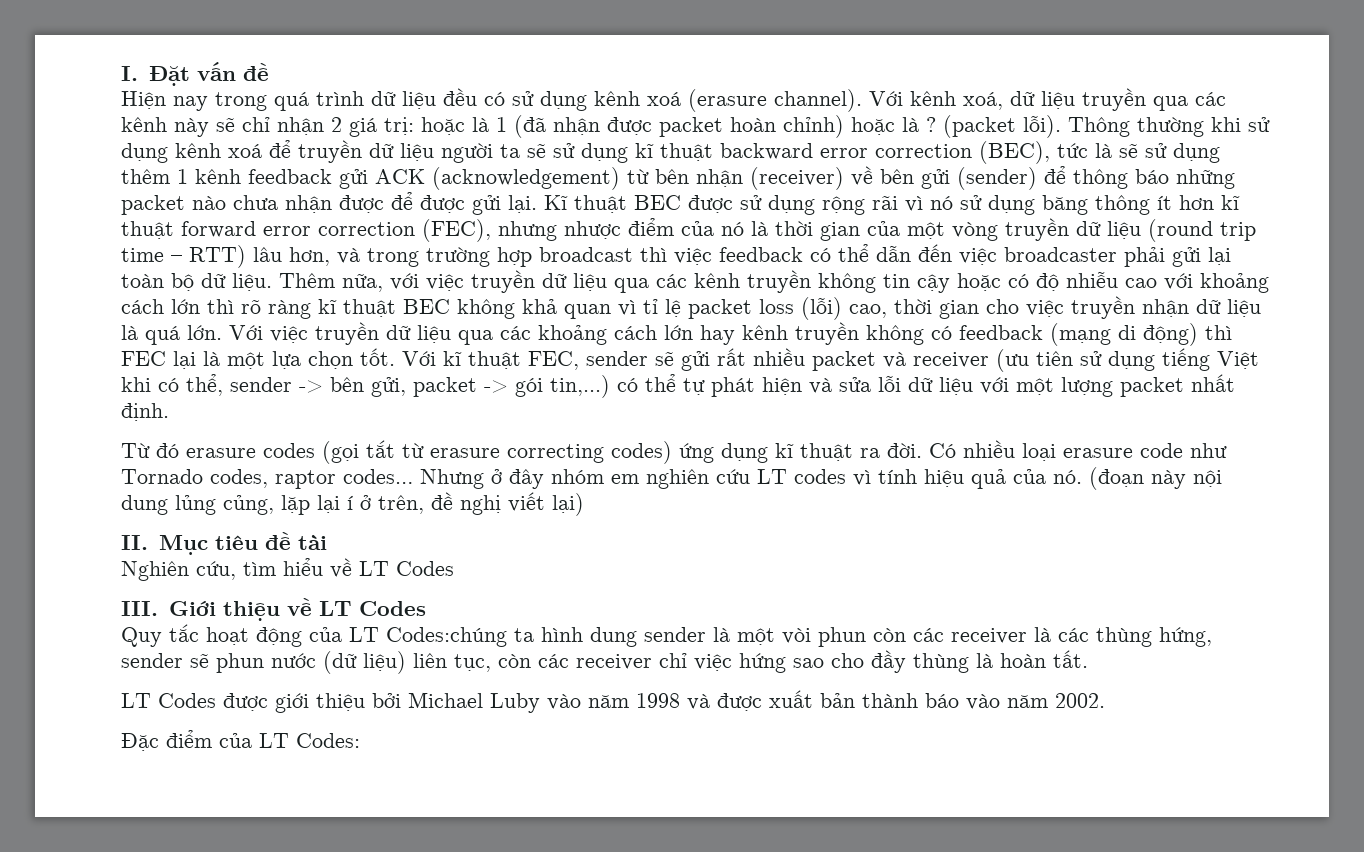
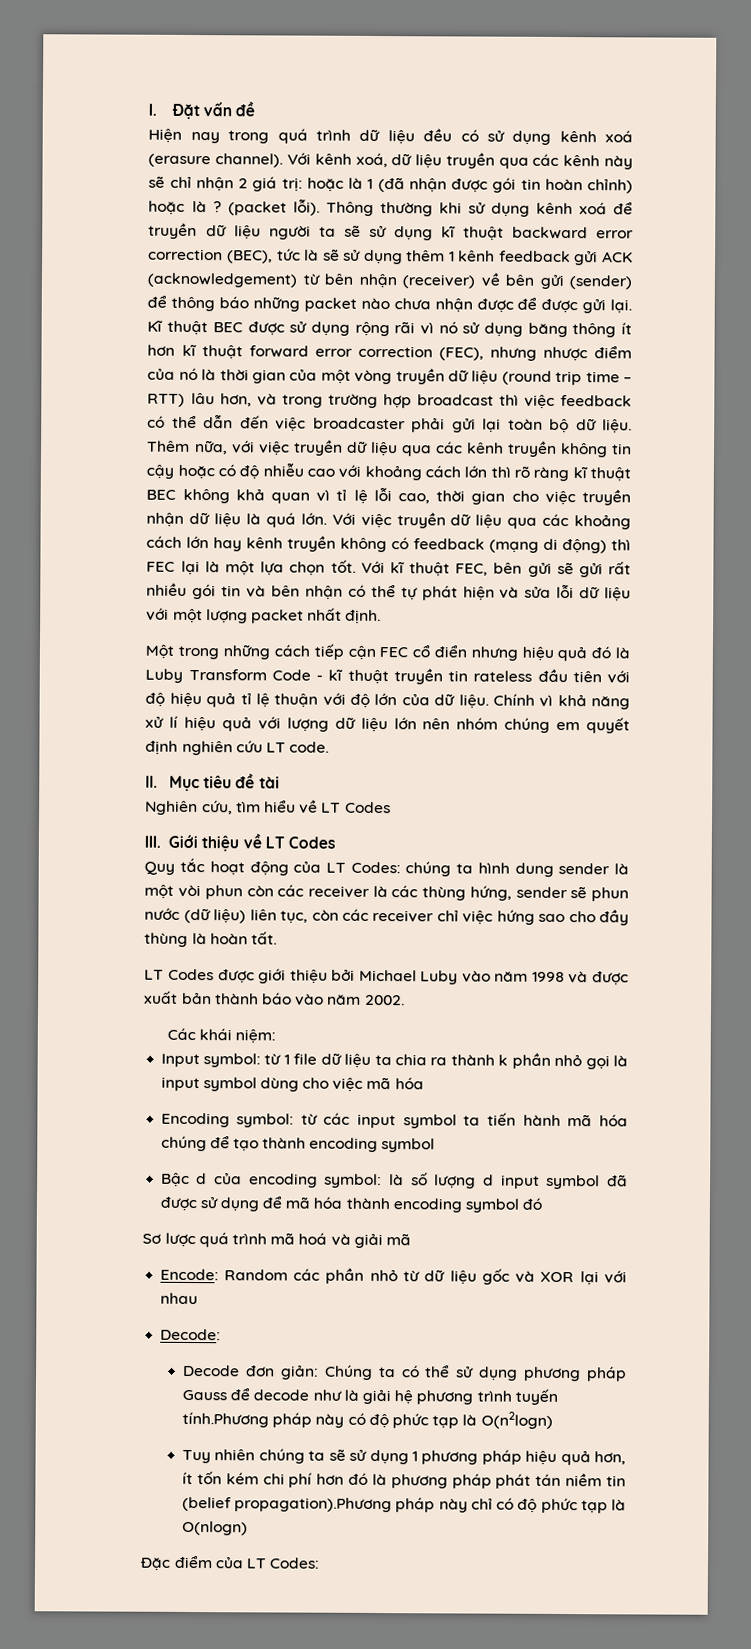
- Với kênh xoá, dữ liệu truyền qua các kênh này sẽ chỉ nhận 2 giá trị: hoặc là 1 (đã nhận được packet hoàn chỉnh) hoặc là ?
+ Với kênh xoá, dữ liệu truyền qua các kênh này sẽ chỉ nhận 2 giá trị: hoặc là 1 (đã nhận được gói tin hoàn chỉnh) hoặc là ?
- Thêm nữa, với việc truyền dữ liệu qua các kênh truyền không tin cậy hoặc có độ nhiễu cao với khoảng cách lớn thì rõ ràng kĩ thuật BEC không khả quan vì tỉ lệ packet loss (lỗi) cao, thời gian cho việc truyền nhận dữ liệu là quá lớn.
+ Thêm nữa, với việc truyền dữ liệu qua các kênh truyền không tin cậy hoặc có độ nhiễu cao với khoảng cách lớn thì rõ ràng kĩ thuật BEC không khả quan vì tỉ lệ lỗi cao, thời gian cho việc truyền nhận dữ liệu là quá lớn.
- Với kĩ thuật FEC, sender sẽ gửi rất nhiều packet và receiver (ưu tiên sử dụng tiếng Việt khi có thể, sender -> bên gửi, packet -> gói tin,...) có thể tự phát hiện và sửa lỗi dữ liệu với một lượng packet nhất định.
+ Với kĩ thuật FEC, bên gửi sẽ gửi rất nhiều gói tin và bên nhận có thể tự phát hiện và sửa lỗi dữ liệu với một lượng packet nhất định.
- Từ đó erasure codes (gọi tắt từ erasure correcting codes) ứng dụng kĩ thuật ra đời. Có nhiều loại erasure code như Tornado codes, raptor codes… Nhưng ở đây nhóm em nghiên cứu LT codes vì tính hiệu quả của nó. (đoạn này nội dung lủng củng, lặp lại í ở trên, đề nghị viết lại)
+ Một trong những cách tiếp cận FEC cổ điển nhưng hiệu quả đó là Luby Transform Code - kĩ thuật truyền tin rateless đầu tiên với độ hiệu quả tỉ lệ thuận với độ lớn của dữ liệu. Chính vì khả năng xử lí hiệu quả với lượng dữ liệu lớn nên nhóm chúng em quyết định nghiên cứu LT code.
- Quy tắc hoạt động của LT Codes:chúng ta hình dung sender là một vòi phun còn các receiver là các thùng hứng, sender sẽ phun nước (dữ liệu) liên tục, còn các receiver chỉ việc hứng sao cho đầy thùng là hoàn tất.
+ Quy tắc hoạt động của LT Codes: chúng ta hình dung sender là một vòi phun còn các receiver là các thùng hứng, sender sẽ phun nước (dữ liệu) liên tục, còn các receiver chỉ việc hứng sao cho đầy thùng là hoàn tất.
+ Các khái niệm:
+ Input symbol: từ 1 file dữ liệu ta chia ra thành k phần nhỏ gọi là input symbol dùng cho việc mã hóa
+ Encoding symbol: từ các input symbol ta tiến hành mã hóa chúng để tạo thành encoding symbol
+ Bậc d của encoding symbol: là số lượng d input symbol đã được sử dụng để mã hóa thành encoding symbol đó
+ Sơ lược quá trình mã hoá và giải mã
+ Encode: Random các phần nhỏ từ dữ liệu gốc và XOR lại với nhau
+ Decode:
+ Decode đơn giản: Chúng ta có thể sử dụng phương pháp Gauss để decode như là giải hệ phương trình tuyến tính.Phương pháp này có độ phức tạp là O(n2logn)
+ Tuy nhiên chúng ta sẽ sử dụng 1 phương pháp hiệu quả hơn, ít tốn kém chi phí hơn đó là phương pháp phát tán niềm tin (belief propagation).Phương pháp này chỉ có độ phức tạp là O(nlogn)

